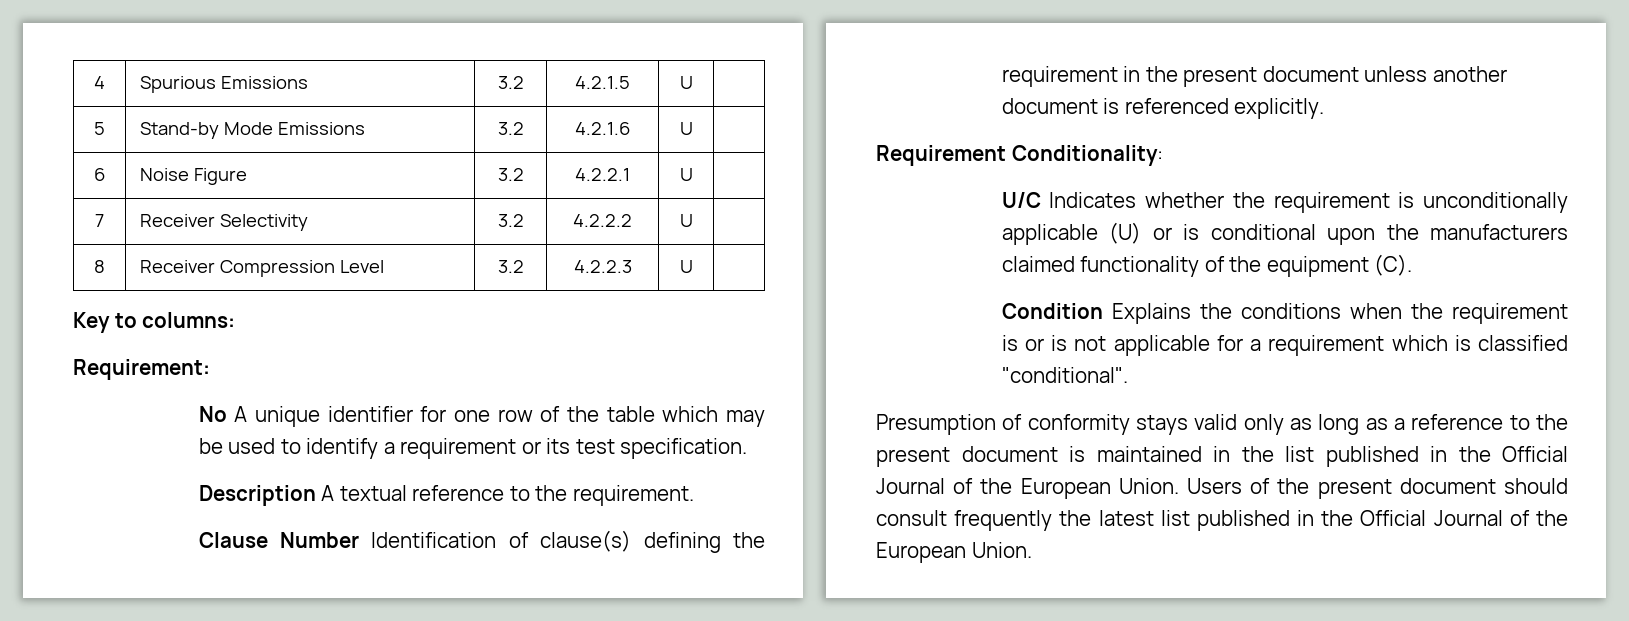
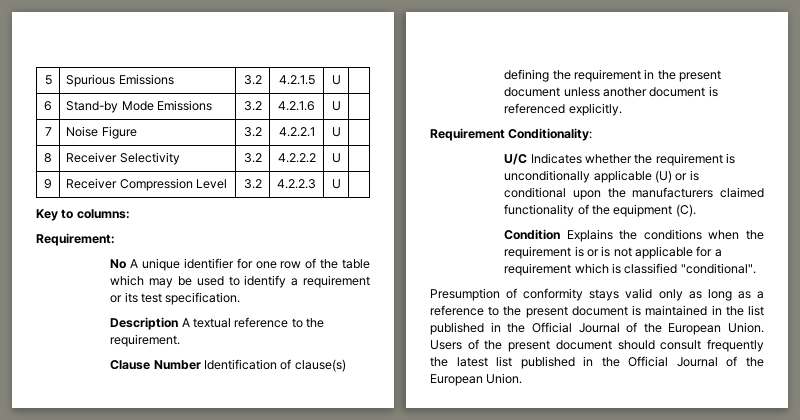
- 4 | Spurious Emissions | 3.2 | 4.2.1.5 | U |
+ 5 | Spurious Emissions | 3.2 | 4.2.1.5 | U |
- 5 | Stand-by Mode Emissions | 3.2 | 4.2.1.6 | U |
+ 6 | Stand-by Mode Emissions | 3.2 | 4.2.1.6 | U |
- 6 | Noise Figure | 3.2 | 4.2.2.1 | U |
+ 7 | Noise Figure | 3.2 | 4.2.2.1 | U |
- 7 | Receiver Selectivity | 3.2 | 4.2.2.2 | U |
+ 8 | Receiver Selectivity | 3.2 | 4.2.2.2 | U |
- 8 | Receiver Compression Level | 3.2 | 4.2.2.3 | U |
+ 9 | Receiver Compression Level | 3.2 | 4.2.2.3 | U |

